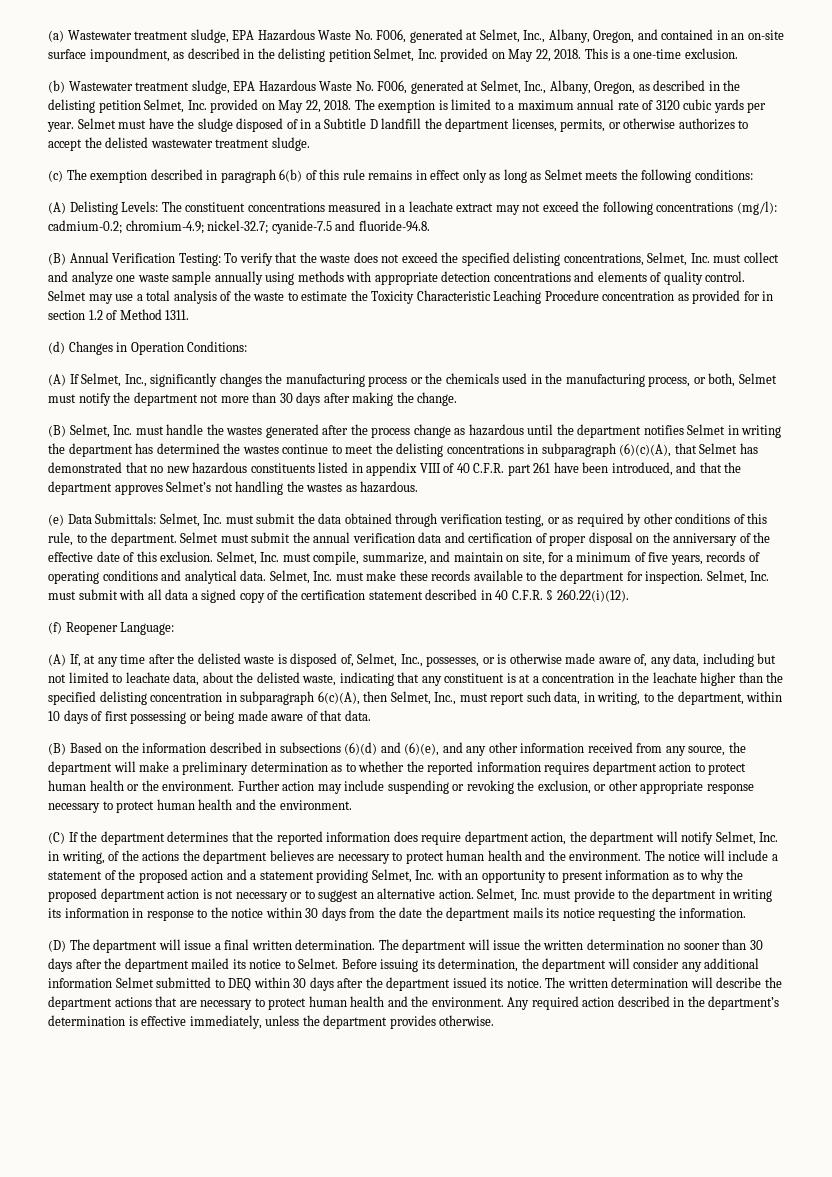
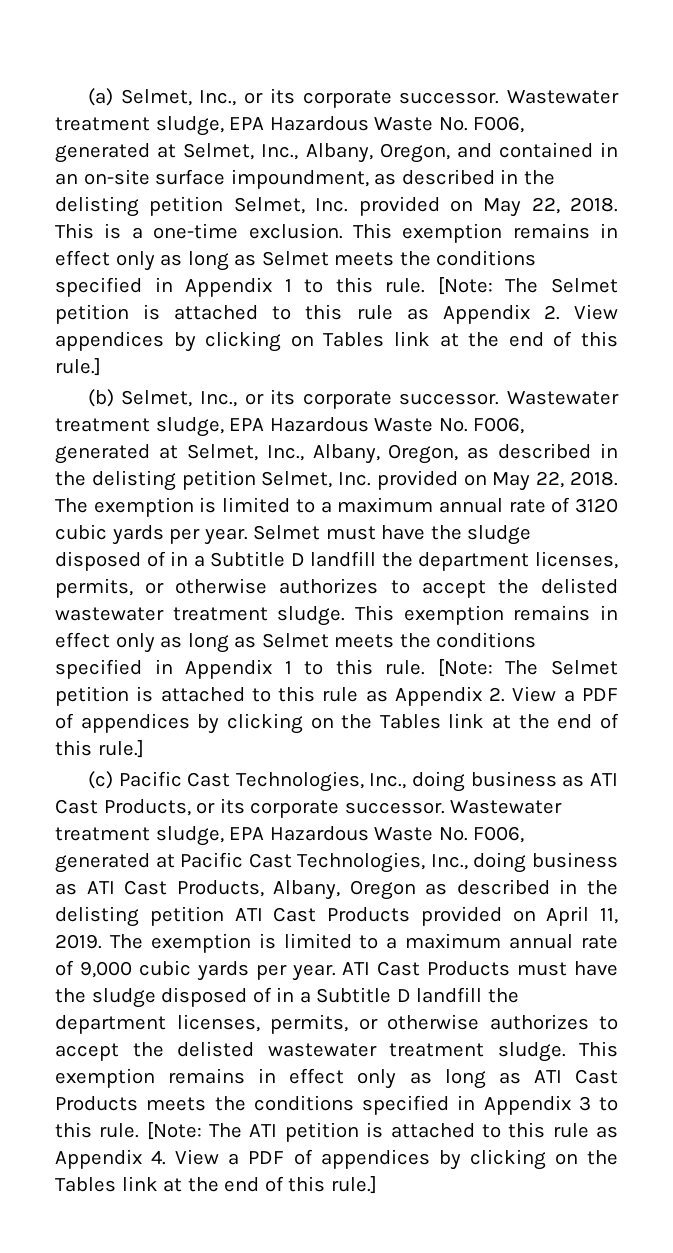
- (a) Wastewater treatment sludge, EPA Hazardous Waste No. F006, generated at Selmet, Inc., Albany, Oregon, and contained in an on-site surface impoundment, as described in the delisting petition Selmet, Inc. provided on May 22, 2018.
+ (a) Selmet, Inc., or its corporate successor. Wastewater treatment sludge, EPA Hazardous Waste No. F006, generated at Selmet, Inc., Albany, Oregon, and contained in an on-site surface impoundment, as described in the delisting petition Selmet, Inc. provided on May 22, 2018.
- This is a one-time exclusion.
- (b) Wastewater treatment sludge, EPA Hazardous Waste No. F006, generated at Selmet, Inc., Albany, Oregon, as described in the delisting petition Selmet, Inc. provided on May 22, 2018.
+ This is a one-time exclusion. This exemption remains in effect only as long as Selmet meets the conditions specified in Appendix 1 to this rule. [Note: The Selmet petition is attached to this rule as Appendix 2. View appendices by clicking on Tables link at the end of this rule.]
+ (b) Selmet, Inc., or its corporate successor. Wastewater treatment sludge, EPA Hazardous Waste No. F006, generated at Selmet, Inc., Albany, Oregon, as described in the delisting petition Selmet, Inc. provided on May 22, 2018.
- Selmet must have the sludge disposed of in a Subtitle D landfill the department licenses, permits, or otherwise authorizes to accept the delisted wastewater treatment sludge.
- (c) The exemption described in paragraph 6(b) of this rule remains in effect only as long as Selmet meets the following conditions:
- (A) Delisting Levels: The constituent concentrations measured in a leachate extract may not exceed the following concentrations (mg/l): cadmium-0.2; chromium-4.9; nickel-32.7; cyanide-7.5 and fluoride-94.8.
- (B) Annual Verification Testing: To verify that the waste does not exceed the specified delisting concentrations, Selmet, Inc. must collect and analyze one waste sample annually using methods with appropriate detection concentrations and elements of quality control. Selmet may use a total analysis of the waste to estimate the Toxicity Characteristic Leaching Procedure concentration as provided for in section 1.2 of Method 1311.
- (d) Changes in Operation Conditions:
- (A) If Selmet, Inc., significantly changes the manufacturing process or the chemicals used in the manufacturing process, or both, Selmet must notify the department not more than 30 days after making the change.
- (B) Selmet, Inc. must handle the wastes generated after the process change as hazardous until the department notifies Selmet in writing the department has determined the wastes continue to meet the delisting concentrations in subparagraph (6)(c)(A), that Selmet has demonstrated that no new hazardous constituents listed in appendix VIII of 40 C.F.R. part 261 have been introduced, and that the department approves Selmet’s not handling the wastes as hazardous.
- (e) Data Submittals: Selmet, Inc. must submit the data obtained through verification testing, or as required by other conditions of this rule, to the department. Selmet must submit the annual verification data and certification of proper disposal on the anniversary of the effective date of this exclusion. Selmet, Inc. must compile, summarize, and maintain on site, for a minimum of five years, records of operating conditions and analytical data. Selmet, Inc. must make these records available to the department for inspection. Selmet, Inc. must submit with all data a signed copy of the certification statement described in 40 C.F.R. § 260.22(i)(12).
- (f) Reopener Language:
- (A) If, at any time after the delisted waste is disposed of, Selmet, Inc., possesses, or is otherwise made aware of, any data, including but not limited to leachate data, about the delisted waste, indicating that any constituent is at a concentration in the leachate higher than the specified delisting concentration in subparagraph 6(c)(A), then Selmet, Inc., must report such data, in writing, to the department, within 10 days of first possessing or being made aware of that data.
- (B) Based on the information described in subsections (6)(d) and (6)(e), and any other information received from any source, the department will make a preliminary determination as to whether the reported information requires department action to protect human health or the environment. Further action may include suspending or revoking the exclusion, or other appropriate response necessary to protect human health and the environment.
- (C) If the department determines that the reported information does require department action, the department will notify Selmet, Inc. in writing, of the actions the department believes are necessary to protect human health and the environment. The notice will include a statement of the proposed action and a statement providing Selmet, Inc. with an opportunity to present information as to why the proposed department action is not necessary or to suggest an alternative action. Selmet, Inc. must provide to the department in writing its information in response to the notice within 30 days from the date the department mails its notice requesting the information.
- (D) The department will issue a final written determination. The department will issue the written determination no sooner than 30 days after the department mailed its notice to Selmet. Before issuing its determination, the department will consider any additional information Selmet submitted to DEQ within 30 days after the department issued its notice. The written determination will describe the department actions that are necessary to protect human health and the environment. Any required action described in the department’s determination is effective immediately, unless the department provides otherwise.
+ Selmet must have the sludge disposed of in a Subtitle D landfill the department licenses, permits, or otherwise authorizes to accept the delisted wastewater treatment sludge. This exemption remains in effect only as long as Selmet meets the conditions specified in Appendix 1 to this rule. [Note: The Selmet petition is attached to this rule as Appendix 2. View a PDF of appendices by clicking on the Tables link at the end of this rule.]
+ (c) Pacific Cast Technologies, Inc., doing business as ATI Cast Products, or its corporate successor. Wastewater treatment sludge, EPA Hazardous Waste No. F006, generated at Pacific Cast Technologies, Inc., doing business as ATI Cast Products, Albany, Oregon as described in the delisting petition ATI Cast Products provided on April 11, 2019. The exemption is limited to a maximum annual rate of 9,000 cubic yards per year. ATI Cast Products must have the sludge disposed of in a Subtitle D landfill the department licenses, permits, or otherwise authorizes to accept the delisted wastewater treatment sludge. This exemption remains in effect only as long as ATI Cast Products meets the conditions specified in Appendix 3 to this rule. [Note: The ATI petition is attached to this rule as Appendix 4. View a PDF of appendices by clicking on the Tables link at the end of this rule.]

